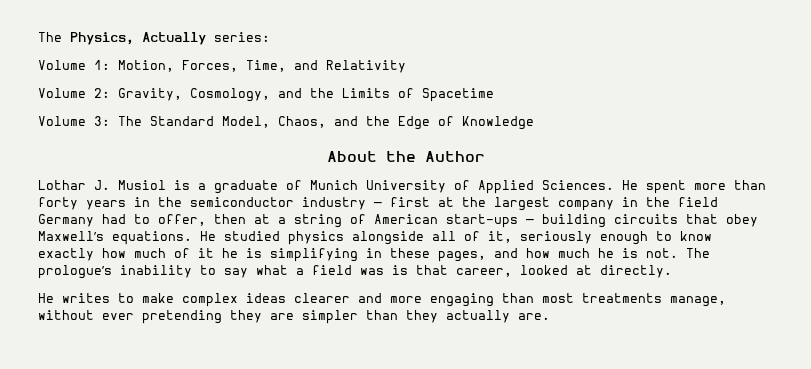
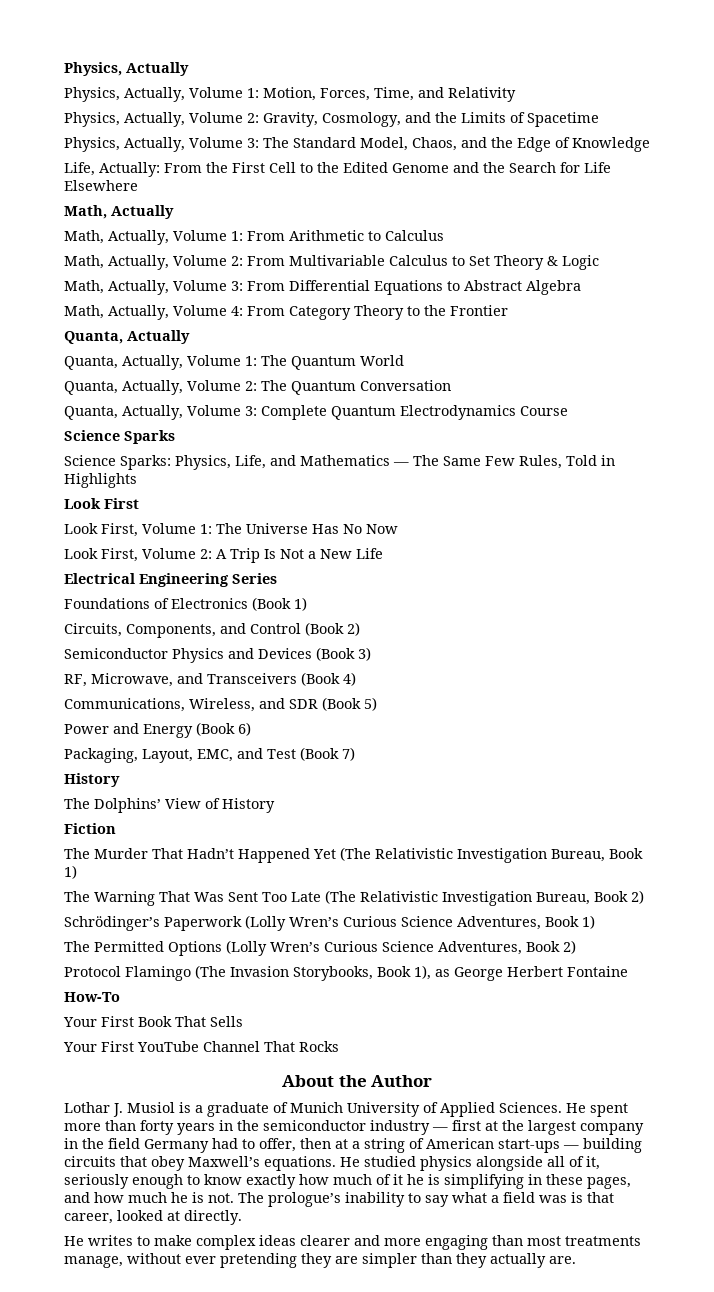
- The Physics, Actually series:
- Volume 1: Motion, Forces, Time, and Relativity
+ Physics, Actually
+ Physics, Actually, Volume 1: Motion, Forces, Time, and Relativity
- Volume 2: Gravity, Cosmology, and the Limits of Spacetime
+ Physics, Actually, Volume 2: Gravity, Cosmology, and the Limits of Spacetime
- Volume 3: The Standard Model, Chaos, and the Edge of Knowledge
+ Physics, Actually, Volume 3: The Standard Model, Chaos, and the Edge of Knowledge
+ Life, Actually: From the First Cell to the Edited Genome and the Search for Life Elsewhere
+ Math, Actually
+ Math, Actually, Volume 1: From Arithmetic to Calculus
+ Math, Actually, Volume 2: From Multivariable Calculus to Set Theory & Logic
+ Math, Actually, Volume 3: From Differential Equations to Abstract Algebra
+ Math, Actually, Volume 4: From Category Theory to the Frontier
+ Quanta, Actually
+ Quanta, Actually, Volume 1: The Quantum World
+ Quanta, Actually, Volume 2: The Quantum Conversation
+ Quanta, Actually, Volume 3: Complete Quantum Electrodynamics Course
+ Science Sparks
+ Science Sparks: Physics, Life, and Mathematics — The Same Few Rules, Told in Highlights
+ Look First
+ Look First, Volume 1: The Universe Has No Now
+ Look First, Volume 2: A Trip Is Not a New Life
+ Electrical Engineering Series
+ Foundations of Electronics (Book 1)
+ Circuits, Components, and Control (Book 2)
+ Semiconductor Physics and Devices (Book 3)
+ RF, Microwave, and Transceivers (Book 4)
+ Communications, Wireless, and SDR (Book 5)
+ Power and Energy (Book 6)
+ Packaging, Layout, EMC, and Test (Book 7)
+ History
+ The Dolphins’ View of History
+ Fiction
+ The Murder That Hadn’t Happened Yet (The Relativistic Investigation Bureau, Book 1)
+ The Warning That Was Sent Too Late (The Relativistic Investigation Bureau, Book 2)
+ Schrödinger’s Paperwork (Lolly Wren’s Curious Science Adventures, Book 1)
+ The Permitted Options (Lolly Wren’s Curious Science Adventures, Book 2)
+ Protocol Flamingo (The Invasion Storybooks, Book 1), as George Herbert Fontaine
+ How-To
+ Your First Book That Sells
+ Your First YouTube Channel That Rocks

